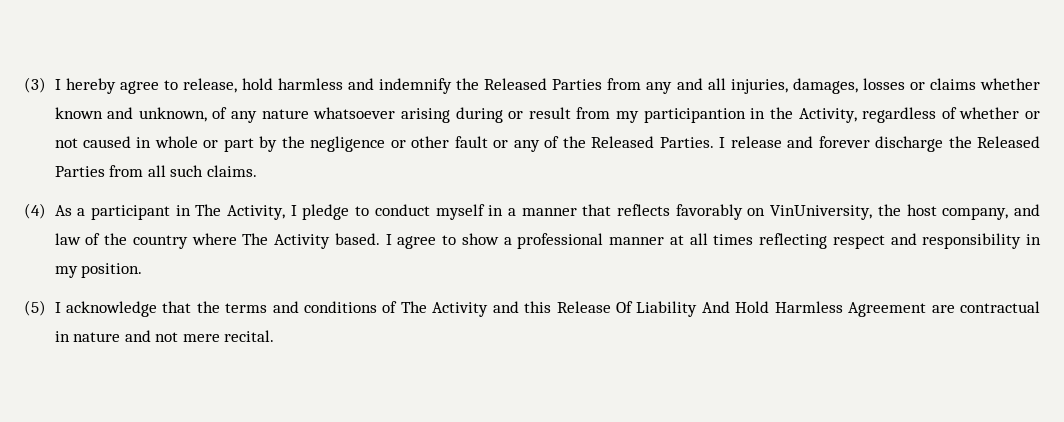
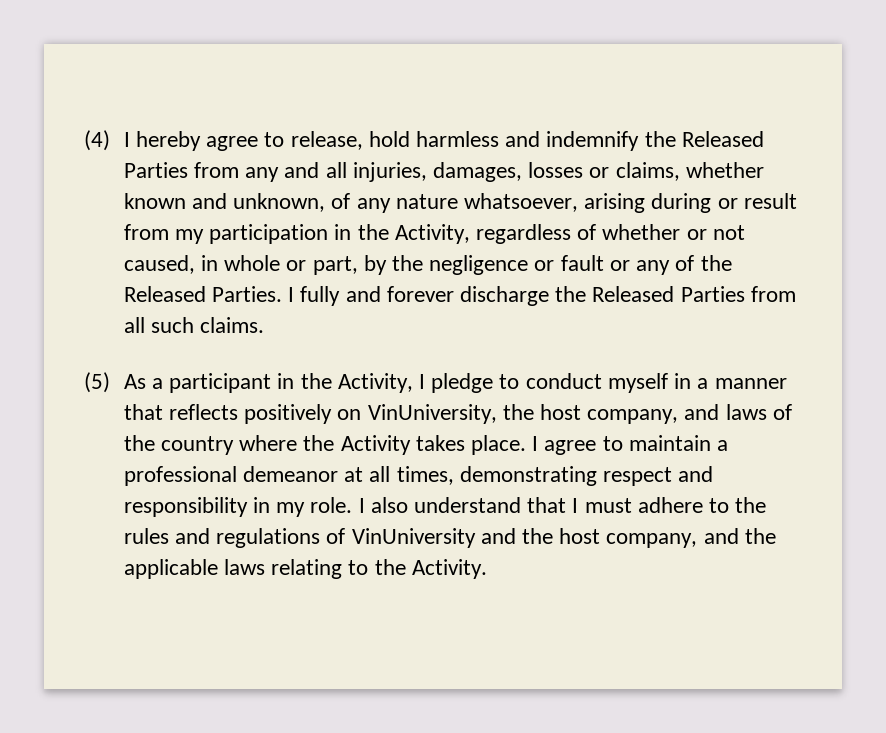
- (3) I hereby agree to release, hold harmless and indemnify the Released Parties from any and all injuries, damages, losses or claims whether known and unknown, of any nature whatsoever arising during or result from my participantion in the Activity, regardless of whether or not caused in whole or part by the negligence or other fault or any of the Released Parties.
+ (4) I hereby agree to release, hold harmless and indemnify the Released Parties from any and all injuries, damages, losses or claims, whether known and unknown, of any nature whatsoever, arising during or result from my participation in the Activity, regardless of whether or not caused, in whole or part, by the negligence or fault or any of the Released Parties.
- I release and forever discharge the Released Parties from all such claims.
+ I fully and forever discharge the Released Parties from all such claims.
- (4) As a participant in The Activity, I pledge to conduct myself in a manner that reflects favorably on VinUniversity, the host company, and law of the country where The Activity based.
+ (5) As a participant in the Activity, I pledge to conduct myself in a manner that reflects positively on VinUniversity, the host company, and laws of the country where the Activity takes place.
- I agree to show a professional manner at all times reflecting respect and responsibility in my position.
- (5) I acknowledge that the terms and conditions of The Activity and this Release Of Liability And Hold Harmless Agreement are contractual in nature and not mere recital.
+ I agree to maintain a professional demeanor at all times, demonstrating respect and responsibility in my role. I also understand that I must adhere to the rules and regulations of VinUniversity and the host company, and the applicable laws relating to the Activity.

